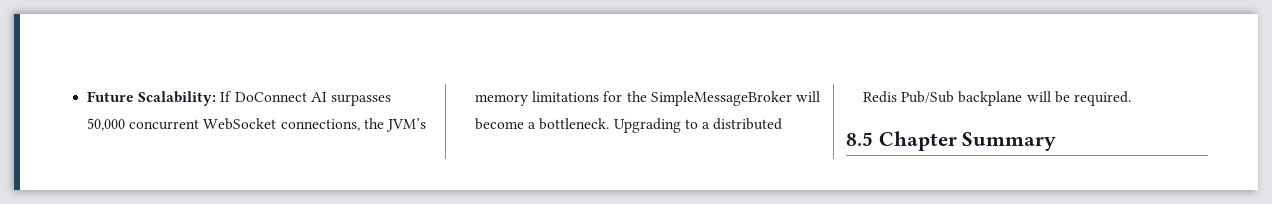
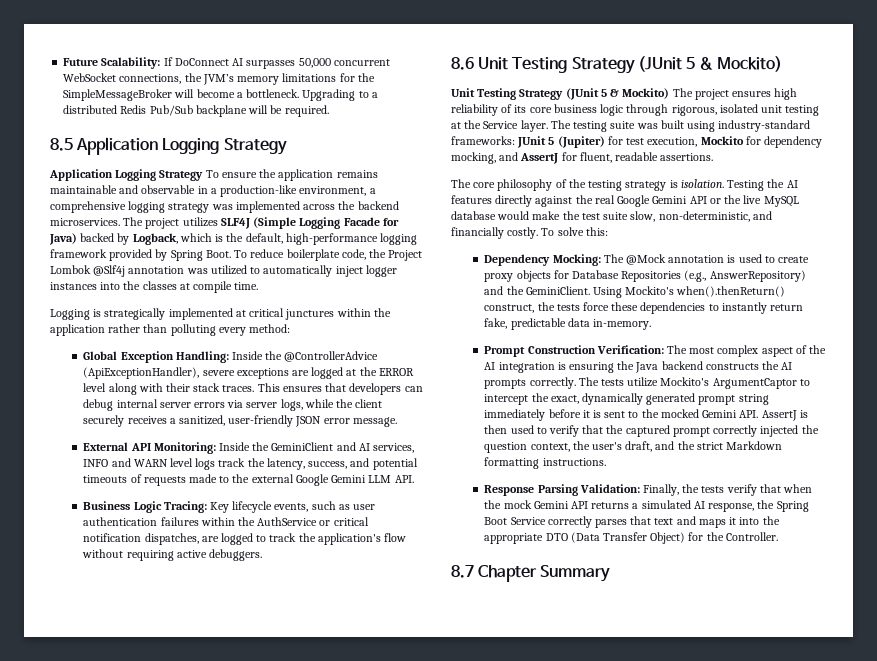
- 8.5 Chapter Summary
+ 8.5 Application Logging Strategy
+ Application Logging Strategy To ensure the application remains maintainable and observable in a production-like environment, a comprehensive logging strategy was implemented across the backend microservices. The project utilizes SLF4J (Simple Logging Facade for Java) backed by Logback, which is the default, high-performance logging framework provided by Spring Boot. To reduce boilerplate code, the Project Lombok @Slf4j annotation was utilized to automatically inject logger instances into the classes at compile time.
+ Logging is strategically implemented at critical junctures within the application rather than polluting every method:
+ Global Exception Handling: Inside the @ControllerAdvice (ApiExceptionHandler), severe exceptions are logged at the ERROR level along with their stack traces. This ensures that developers can debug internal server errors via server logs, while the client securely receives a sanitized, user-friendly JSON error message.
+ External API Monitoring: Inside the GeminiClient and AI services, INFO and WARN level logs track the latency, success, and potential timeouts of requests made to the external Google Gemini LLM API.
+ Business Logic Tracing: Key lifecycle events, such as user authentication failures within the AuthService or critical notification dispatches, are logged to track the application's flow without requiring active debuggers.
+ 8.6 Unit Testing Strategy (JUnit 5 & Mockito)
+ Unit Testing Strategy (JUnit 5 & Mockito) The project ensures high reliability of its core business logic through rigorous, isolated unit testing at the Service layer. The testing suite was built using industry-standard frameworks: JUnit 5 (Jupiter) for test execution, Mockito for dependency mocking, and AssertJ for fluent, readable assertions.
+ The core philosophy of the testing strategy is isolation. Testing the AI features directly against the real Google Gemini API or the live MySQL database would make the test suite slow, non-deterministic, and financially costly. To solve this:
+ Dependency Mocking: The @Mock annotation is used to create proxy objects for Database Repositories (e.g., AnswerRepository) and the GeminiClient. Using Mockito's when().thenReturn() construct, the tests force these dependencies to instantly return fake, predictable data in-memory.
+ Prompt Construction Verification: The most complex aspect of the AI integration is ensuring the Java backend constructs the AI prompts correctly. The tests utilize Mockito's ArgumentCaptor to intercept the exact, dynamically generated prompt string immediately before it is sent to the mocked Gemini API. AssertJ is then used to verify that the captured prompt correctly injected the question context, the user's draft, and the strict Markdown formatting instructions.
+ Response Parsing Validation: Finally, the tests verify that when the mock Gemini API returns a simulated AI response, the Spring Boot Service correctly parses that text and maps it into the appropriate DTO (Data Transfer Object) for the Controller.
+ 8.7 Chapter Summary

